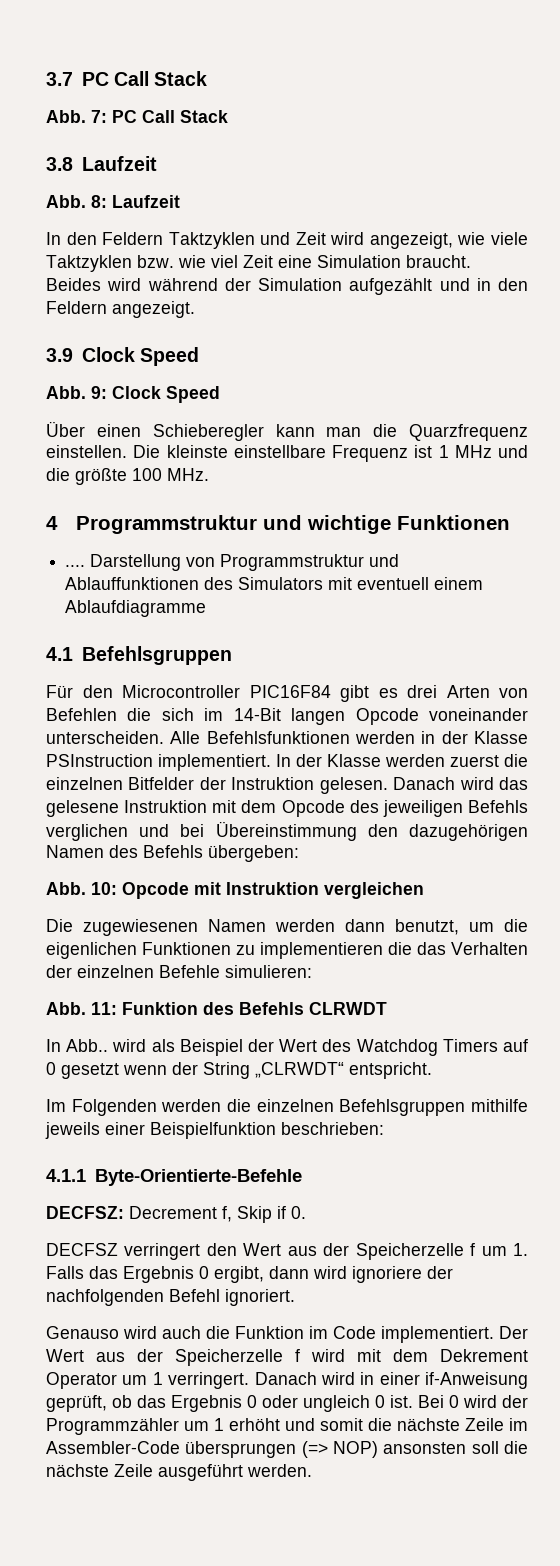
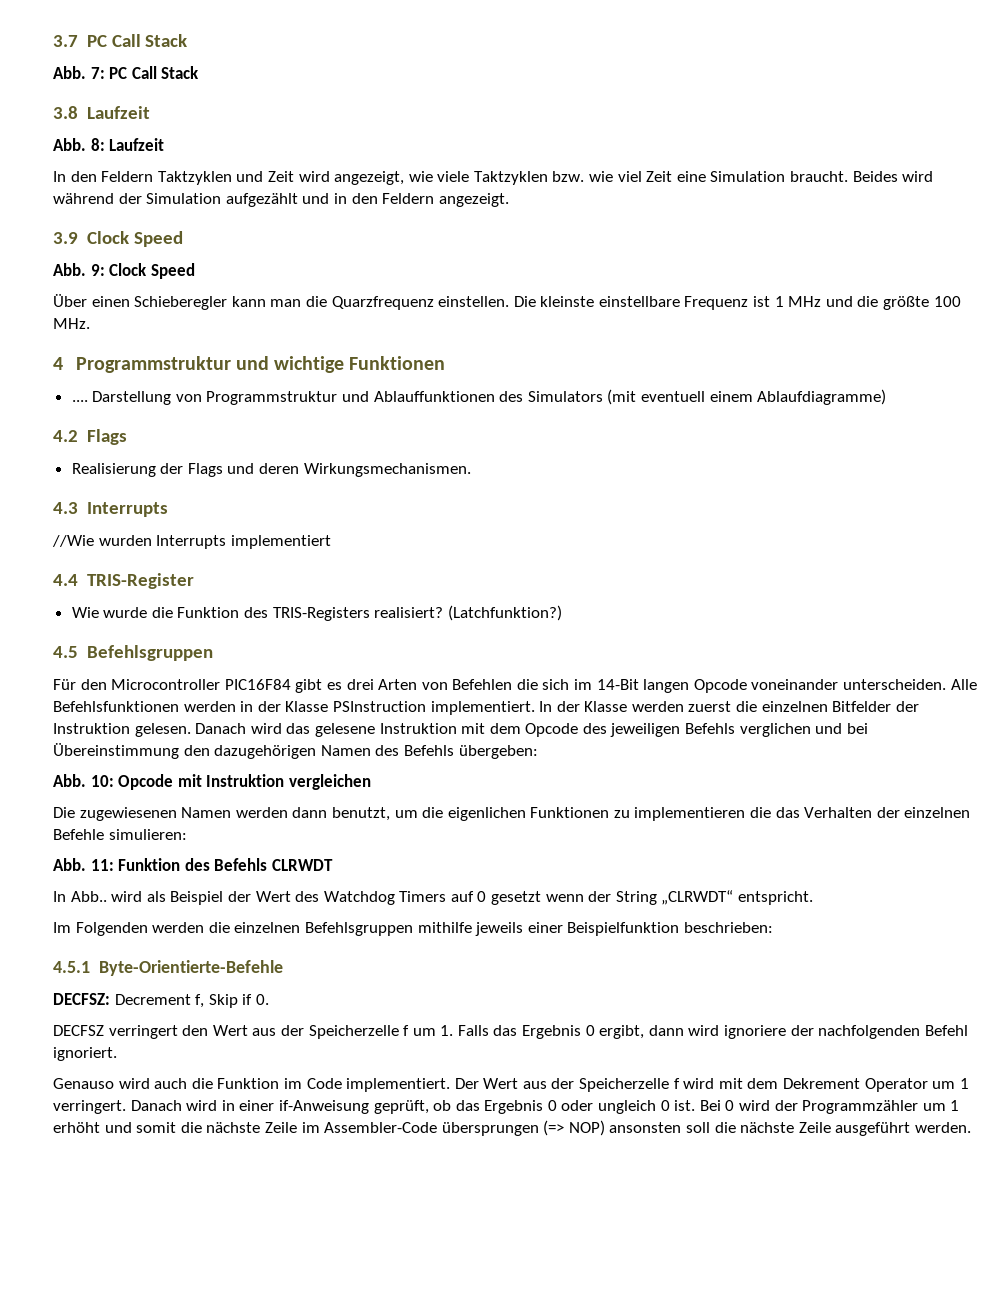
- Darstellung von Programmstruktur und Ablauffunktionen des Simulators mit eventuell einem Ablaufdiagramme
- 4.1 Befehlsgruppen
+ Darstellung von Programmstruktur und Ablauffunktionen des Simulators (mit eventuell einem Ablaufdiagramme)
+ 4.2 Flags
+ Realisierung der Flags und deren Wirkungsmechanismen.
+ 4.3 Interrupts
+ //Wie wurden Interrupts implementiert
+ 4.4 TRIS-Register
+ Wie wurde die Funktion des TRIS-Registers realisiert? (Latchfunktion?)
+ 4.5 Befehlsgruppen
- 4.1.1 Byte-Orientierte-Befehle
+ 4.5.1 Byte-Orientierte-Befehle

